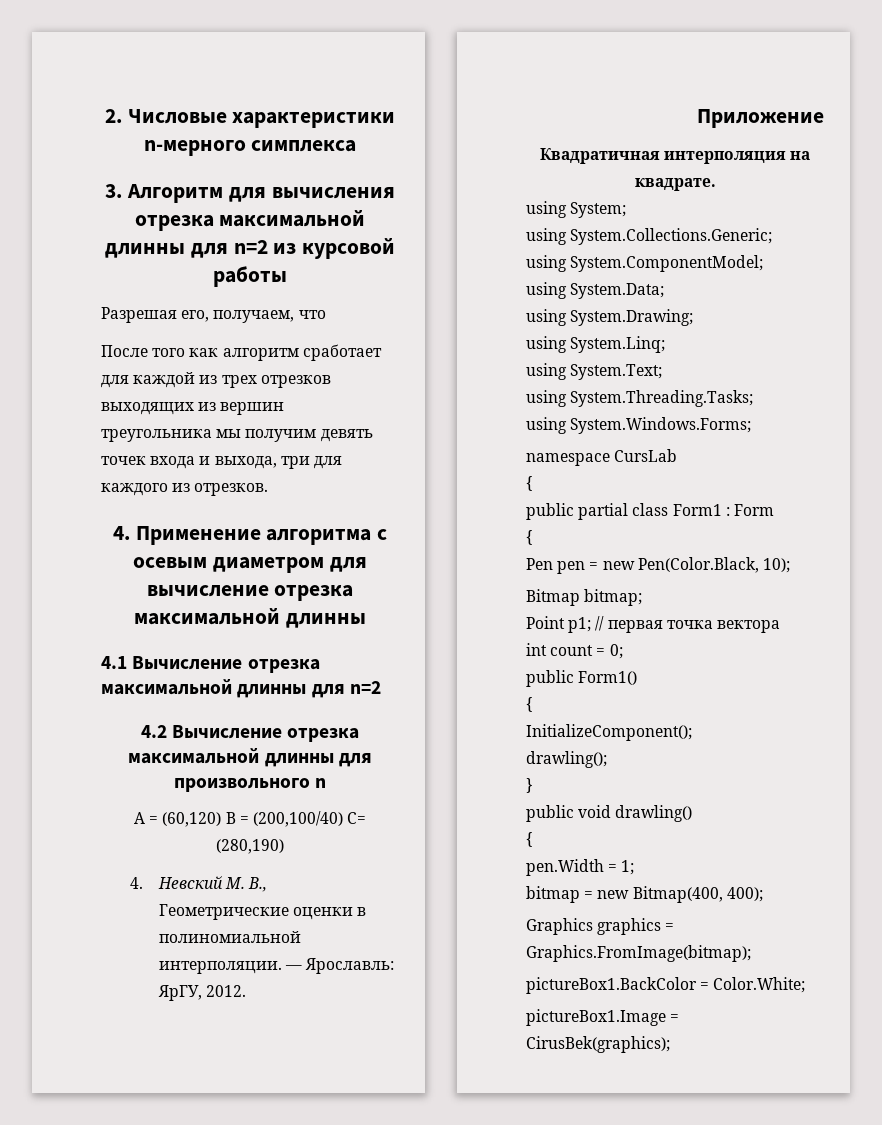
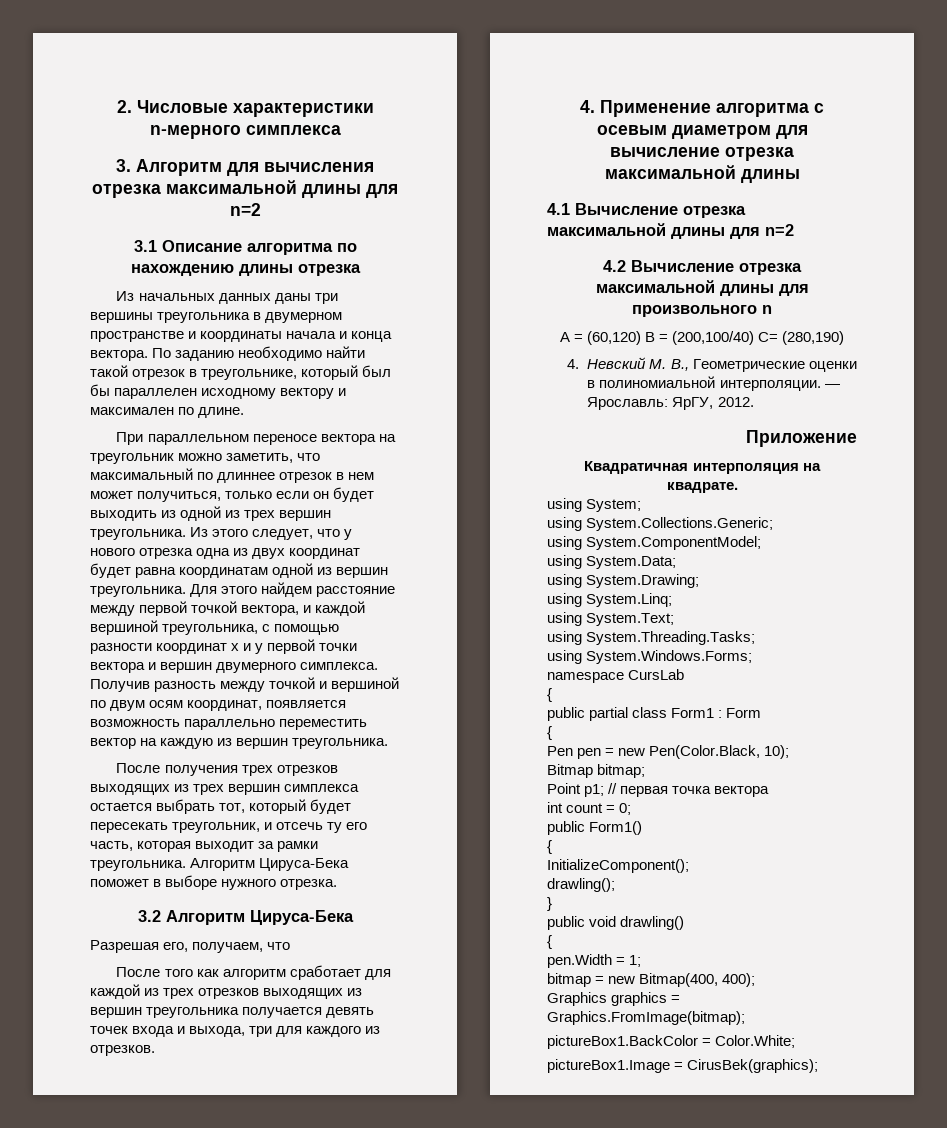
- 3. Алгоритм для вычисления отрезка максимальной длинны для n=2 из курсовой работы
+ 3. Алгоритм для вычисления отрезка максимальной длины для n=2
+ 3.1 Описание алгоритма по нахождению длины отрезка
+ Из начальных данных даны три вершины треугольника в двумерном пространстве и координаты начала и конца вектора. По заданию необходимо найти такой отрезок в треугольнике, который был бы параллелен исходному вектору и максимален по длине.
+ При параллельном переносе вектора на треугольник можно заметить, что максимальный по длиннее отрезок в нем может получиться, только если он будет выходить из одной из трех вершин треугольника. Из этого следует, что у нового отрезка одна из двух координат будет равна координатам одной из вершин треугольника. Для этого найдем расстояние между первой точкой вектора, и каждой вершиной треугольника, с помощью разности координат x и y первой точки вектора и вершин двумерного симплекса. Получив разность между точкой и вершиной по двум осям координат, появляется возможность параллельно переместить вектор на каждую из вершин треугольника.
+ После получения трех отрезков выходящих из трех вершин симплекса остается выбрать тот, который будет пересекать треугольник, и отсечь ту его часть, которая выходит за рамки треугольника. Алгоритм Цируса-Бека поможет в выборе нужного отрезка.
+ 3.2 Алгоритм Цируса-Бека
- После того как алгоритм сработает для каждой из трех отрезков выходящих из вершин треугольника мы получим девять точек входа и выхода, три для каждого из отрезков.
+ После того как алгоритм сработает для каждой из трех отрезков выходящих из вершин треугольника получается девять точек входа и выхода, три для каждого из отрезков.
- 4. Применение алгоритма с осевым диаметром для вычисление отрезка максимальной длинны
+ 4. Применение алгоритма с осевым диаметром для вычисление отрезка максимальной длины
- 4.1 Вычисление отрезка максимальной длинны для n=2
+ 4.1 Вычисление отрезка максимальной длины для n=2
- 4.2 Вычисление отрезка максимальной длинны для произвольного n
+ 4.2 Вычисление отрезка максимальной длины для произвольного n

